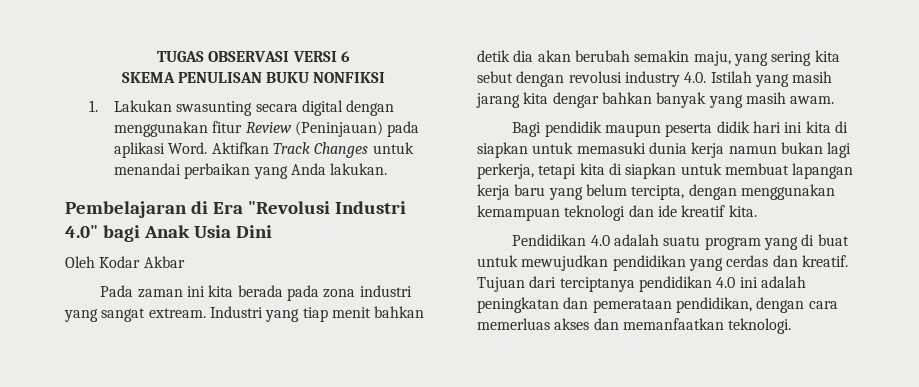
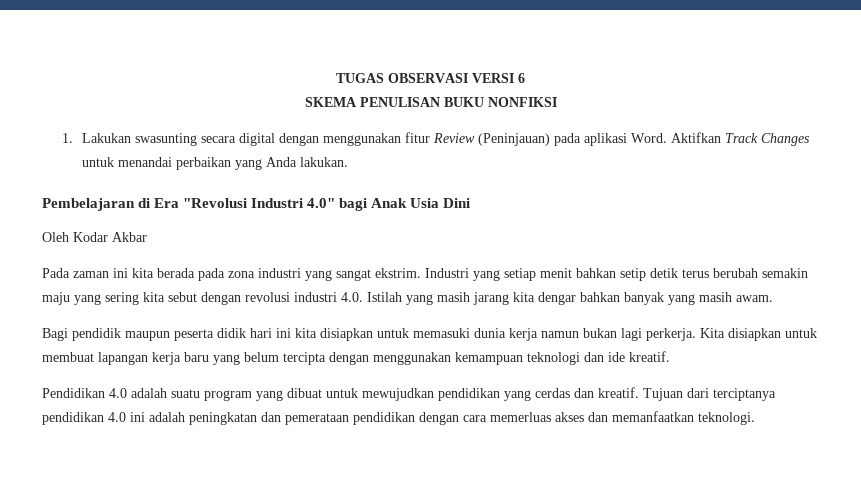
- Pada zaman ini kita berada pada zona industri yang sangat extream.
+ Pada zaman ini kita berada pada zona industri yang sangat ekstrim.
- Industri yang tiap menit bahkan detik dia akan berubah semakin maju, yang sering kita sebut dengan revolusi industry 4.0. Istilah yang masih jarang kita dengar bahkan banyak yang masih awam.
+ Industri yang setiap menit bahkan setip detik terus berubah semakin maju yang sering kita sebut dengan revolusi industri 4.0. Istilah yang masih jarang kita dengar bahkan banyak yang masih awam.
- Bagi pendidik maupun peserta didik hari ini kita di siapkan untuk memasuki dunia kerja namun bukan lagi perkerja, tetapi kita di siapkan untuk membuat lapangan kerja baru yang belum tercipta, dengan menggunakan kemampuan teknologi dan ide kreatif kita.
+ Bagi pendidik maupun peserta didik hari ini kita disiapkan untuk memasuki dunia kerja namun bukan lagi perkerja. Kita disiapkan untuk membuat lapangan kerja baru yang belum tercipta dengan menggunakan kemampuan teknologi dan ide kreatif.
- Pendidikan 4.0 adalah suatu program yang di buat untuk mewujudkan pendidikan yang cerdas dan kreatif.
+ Pendidikan 4.0 adalah suatu program yang dibuat untuk mewujudkan pendidikan yang cerdas dan kreatif.
- Tujuan dari terciptanya pendidikan 4.0 ini adalah peningkatan dan pemerataan pendidikan, dengan cara memerluas akses dan memanfaatkan teknologi.
+ Tujuan dari terciptanya pendidikan 4.0 ini adalah peningkatan dan pemerataan pendidikan dengan cara memerluas akses dan memanfaatkan teknologi.

